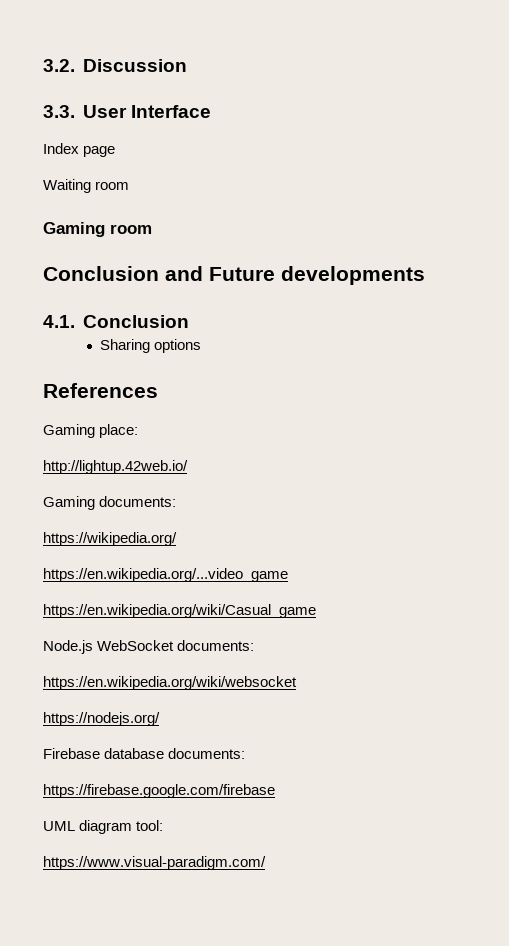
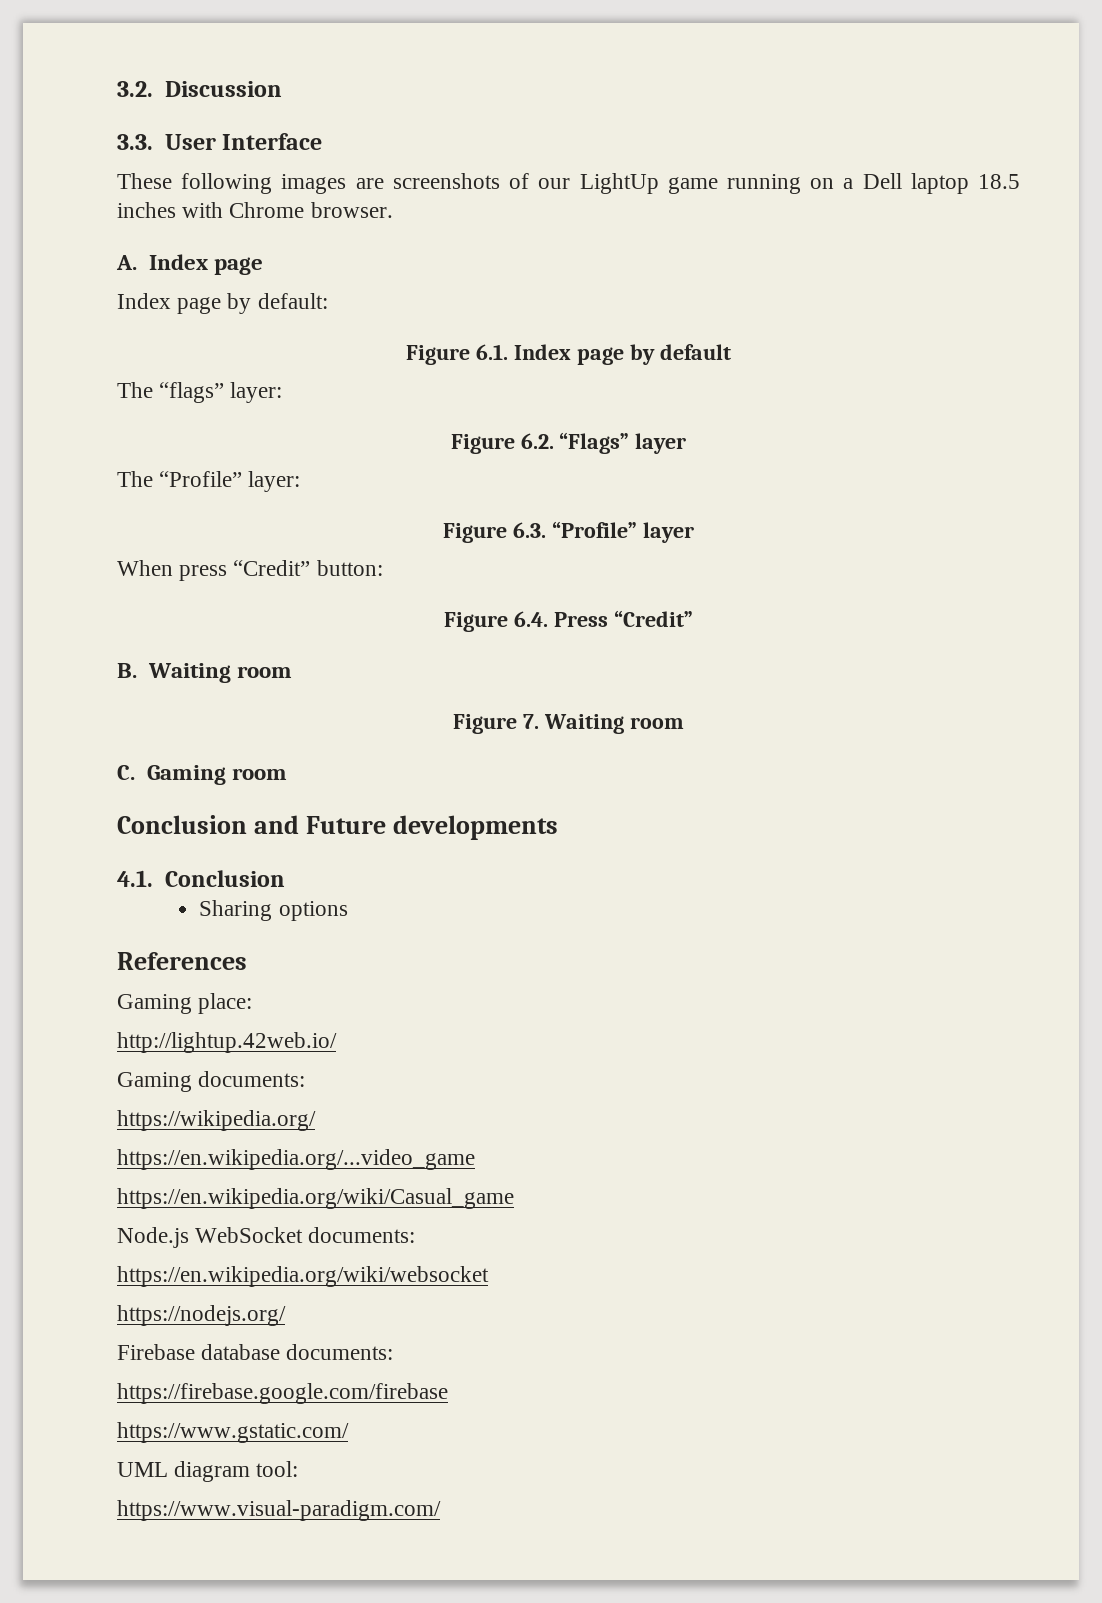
- Index page
- Waiting room
- Gaming room
+ These following images are screenshots of our LightUp game running on a Dell laptop 18.5 inches with Chrome browser.
+ A. Index page
+ Index page by default:
+ Figure 6.1. Index page by default
+ The “flags” layer:
+ Figure 6.2. “Flags” layer
+ The “Profile” layer:
+ Figure 6.3. “Profile” layer
+ When press “Credit” button:
+ Figure 6.4. Press “Credit”
+ B. Waiting room
+ Figure 7. Waiting room
+ C. Gaming room
+ https://www.gstatic.com/

